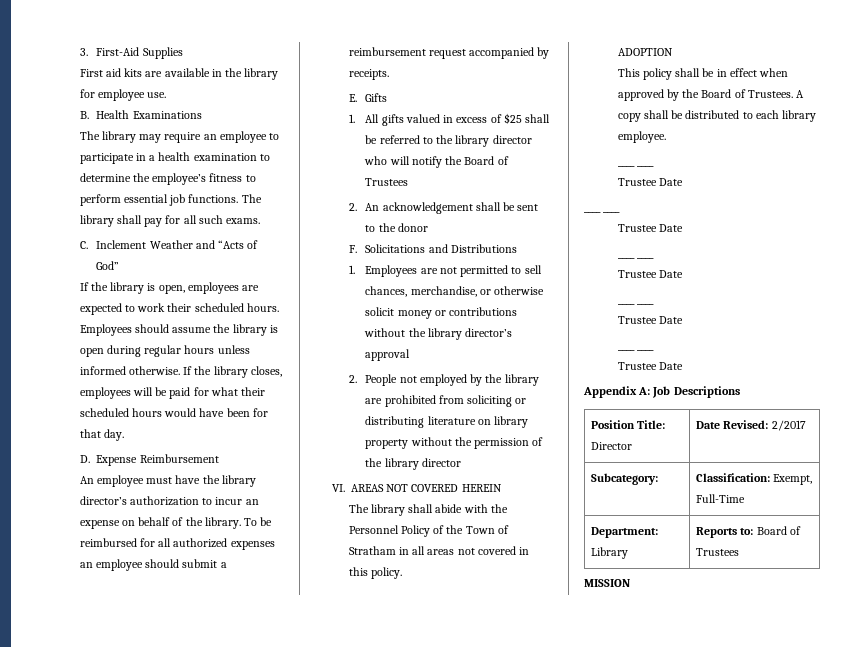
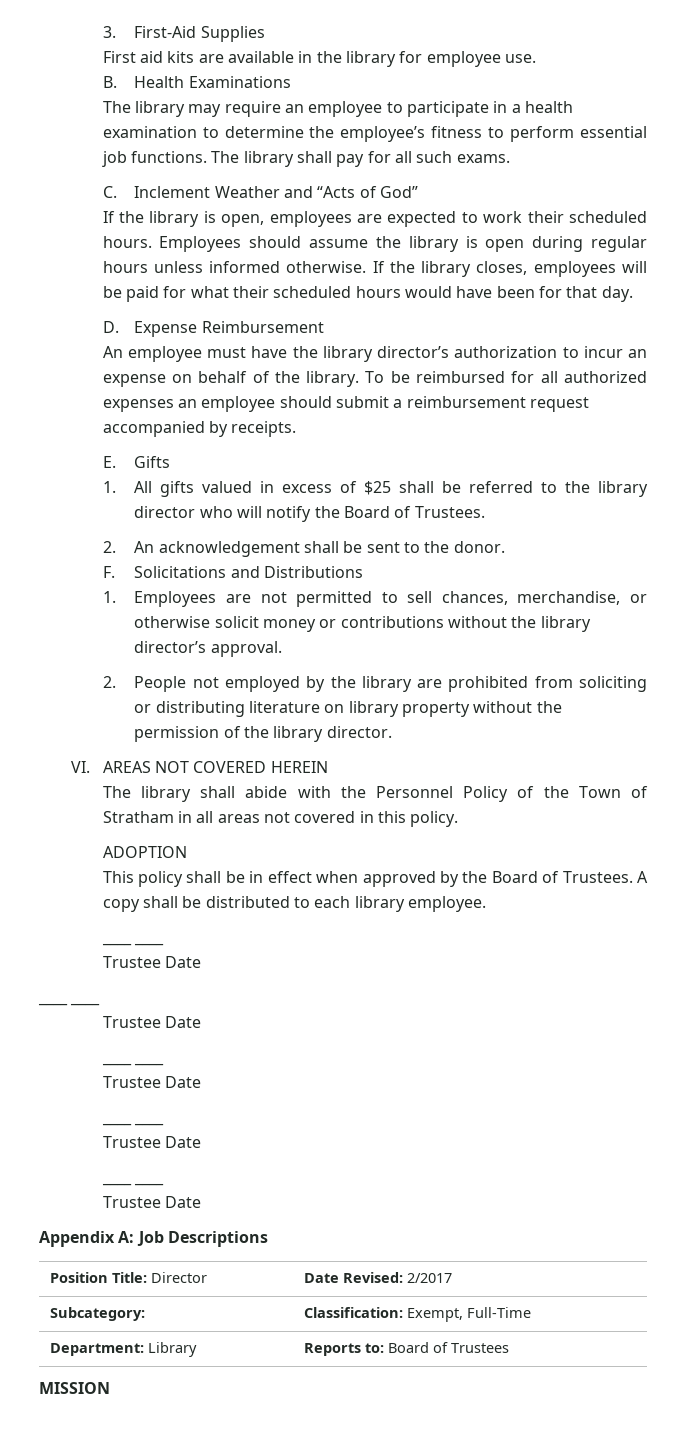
- 1. All gifts valued in excess of $25 shall be referred to the library director who will notify the Board of Trustees
+ 1. All gifts valued in excess of $25 shall be referred to the library director who will notify the Board of Trustees.
- 2. An acknowledgement shall be sent to the donor
+ 2. An acknowledgement shall be sent to the donor.
- 1. Employees are not permitted to sell chances, merchandise, or otherwise solicit money or contributions without the library director’s approval
+ 1. Employees are not permitted to sell chances, merchandise, or otherwise solicit money or contributions without the library director’s approval.
- 2. People not employed by the library are prohibited from soliciting or distributing literature on library property without the permission of the library director
+ 2. People not employed by the library are prohibited from soliciting or distributing literature on library property without the permission of the library director.

